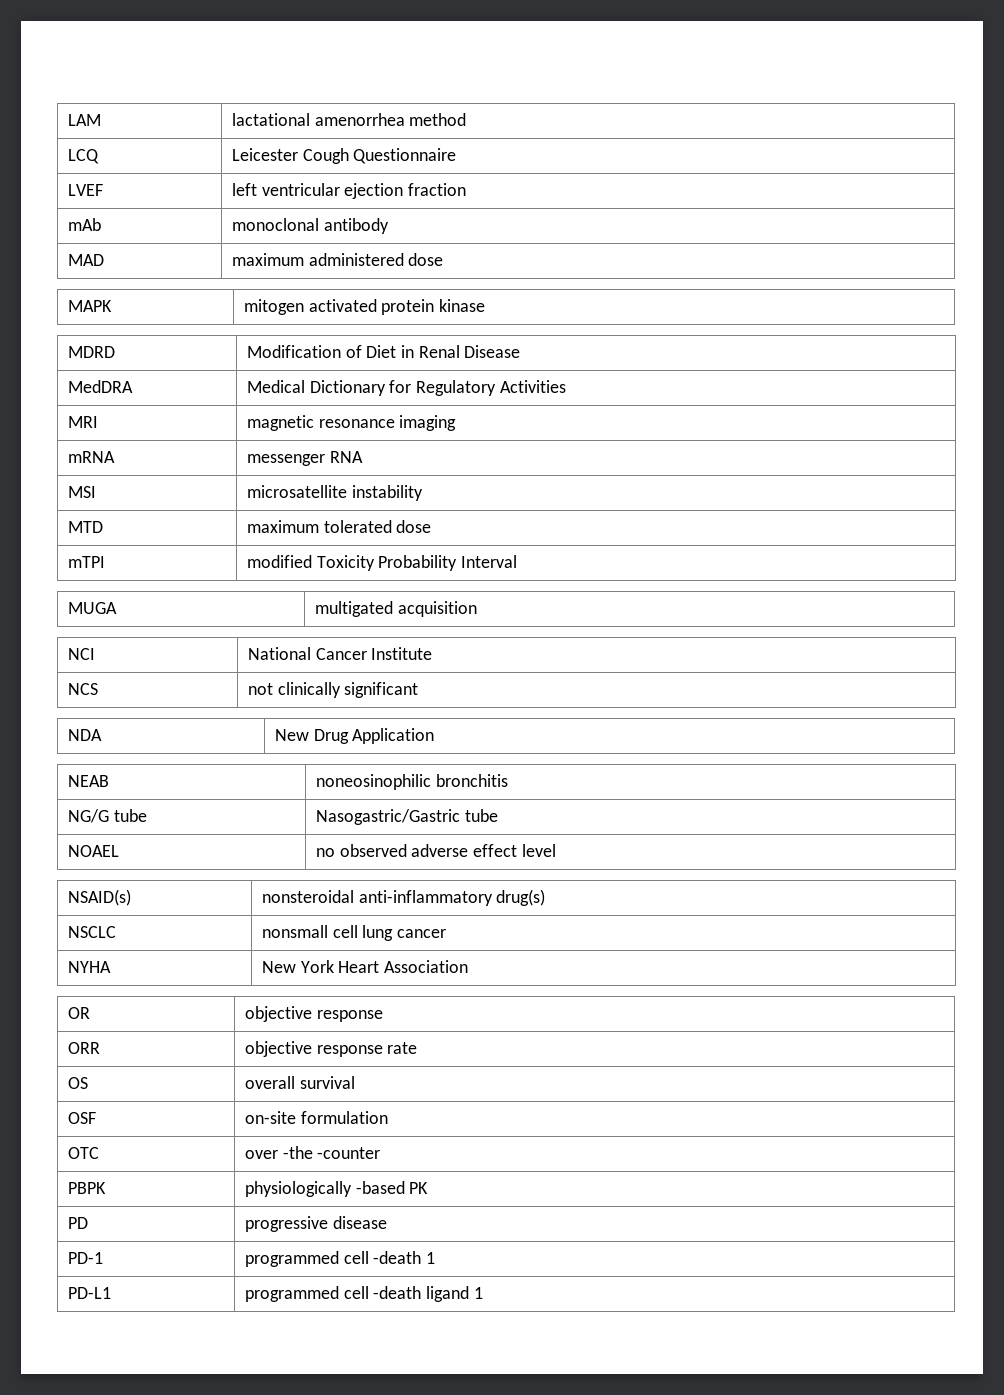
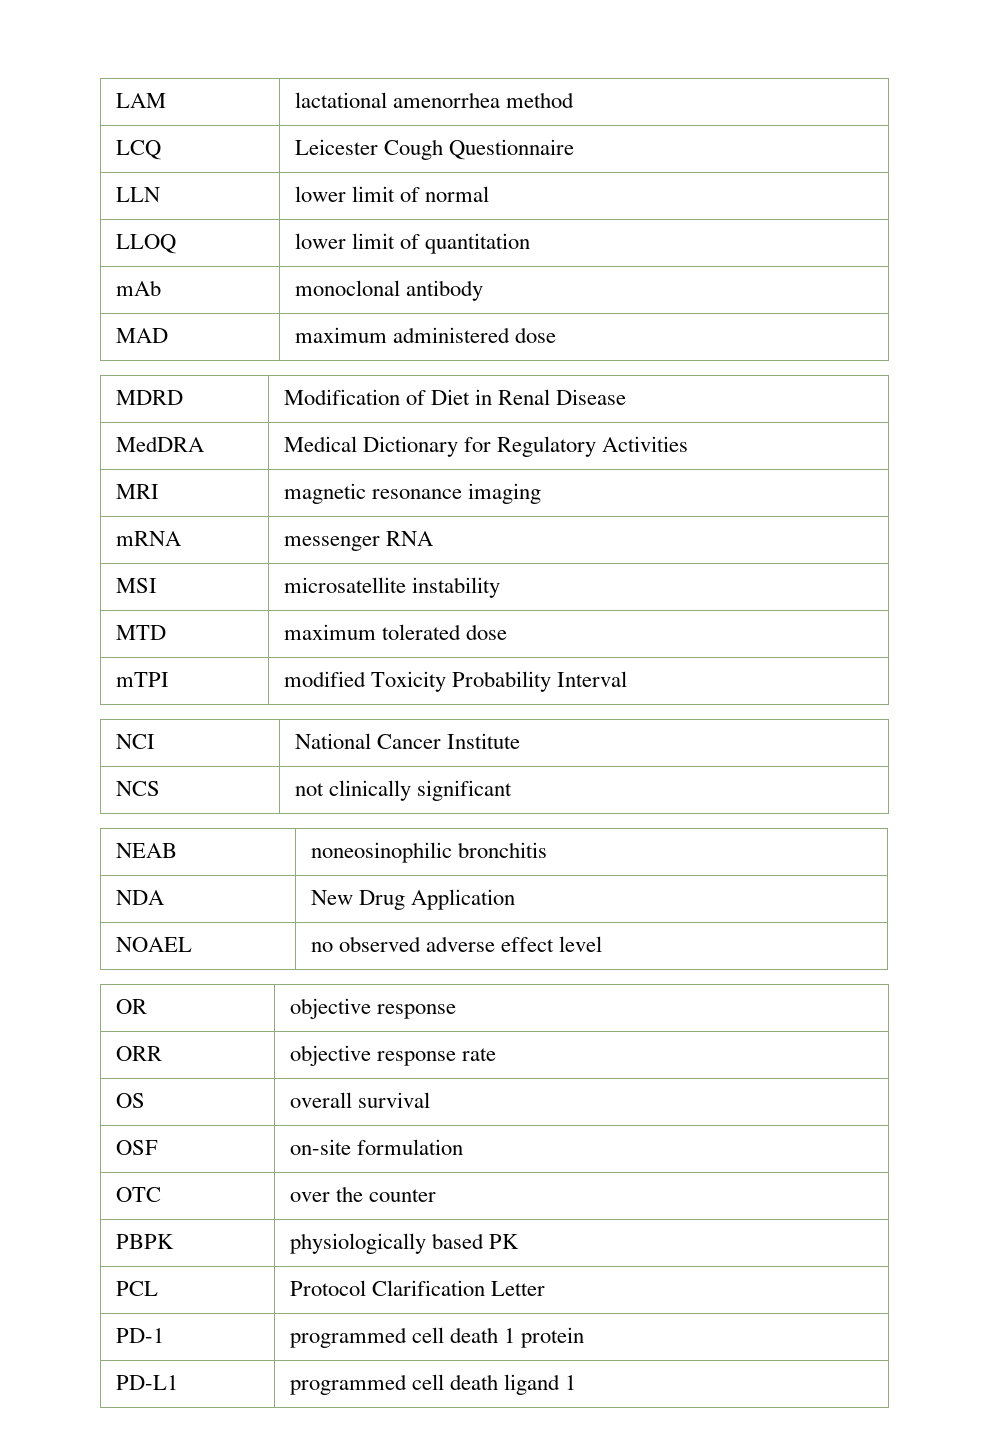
- LVEF | left ventricular ejection fraction
+ LLN | lower limit of normal
+ LLOQ | lower limit of quantitation
- MAPK | mitogen activated protein kinase
- MUGA | multigated acquisition
+ NEAB | noneosinophilic bronchitis
- NEAB | noneosinophilic bronchitis
- NG/G tube | Nasogastric/Gastric tube
- NSAID(s) | nonsteroidal anti-inflammatory drug(s)
- NSCLC | nonsmall cell lung cancer
- NYHA | New York Heart Association
- OTC | over -the -counter
+ OTC | over the counter
- PBPK | physiologically -based PK
+ PBPK | physiologically based PK
- PD | progressive disease
+ PCL | Protocol Clarification Letter
- PD-1 | programmed cell -death 1
+ PD-1 | programmed cell death 1 protein
- PD-L1 | programmed cell -death ligand 1
+ PD-L1 | programmed cell death ligand 1

